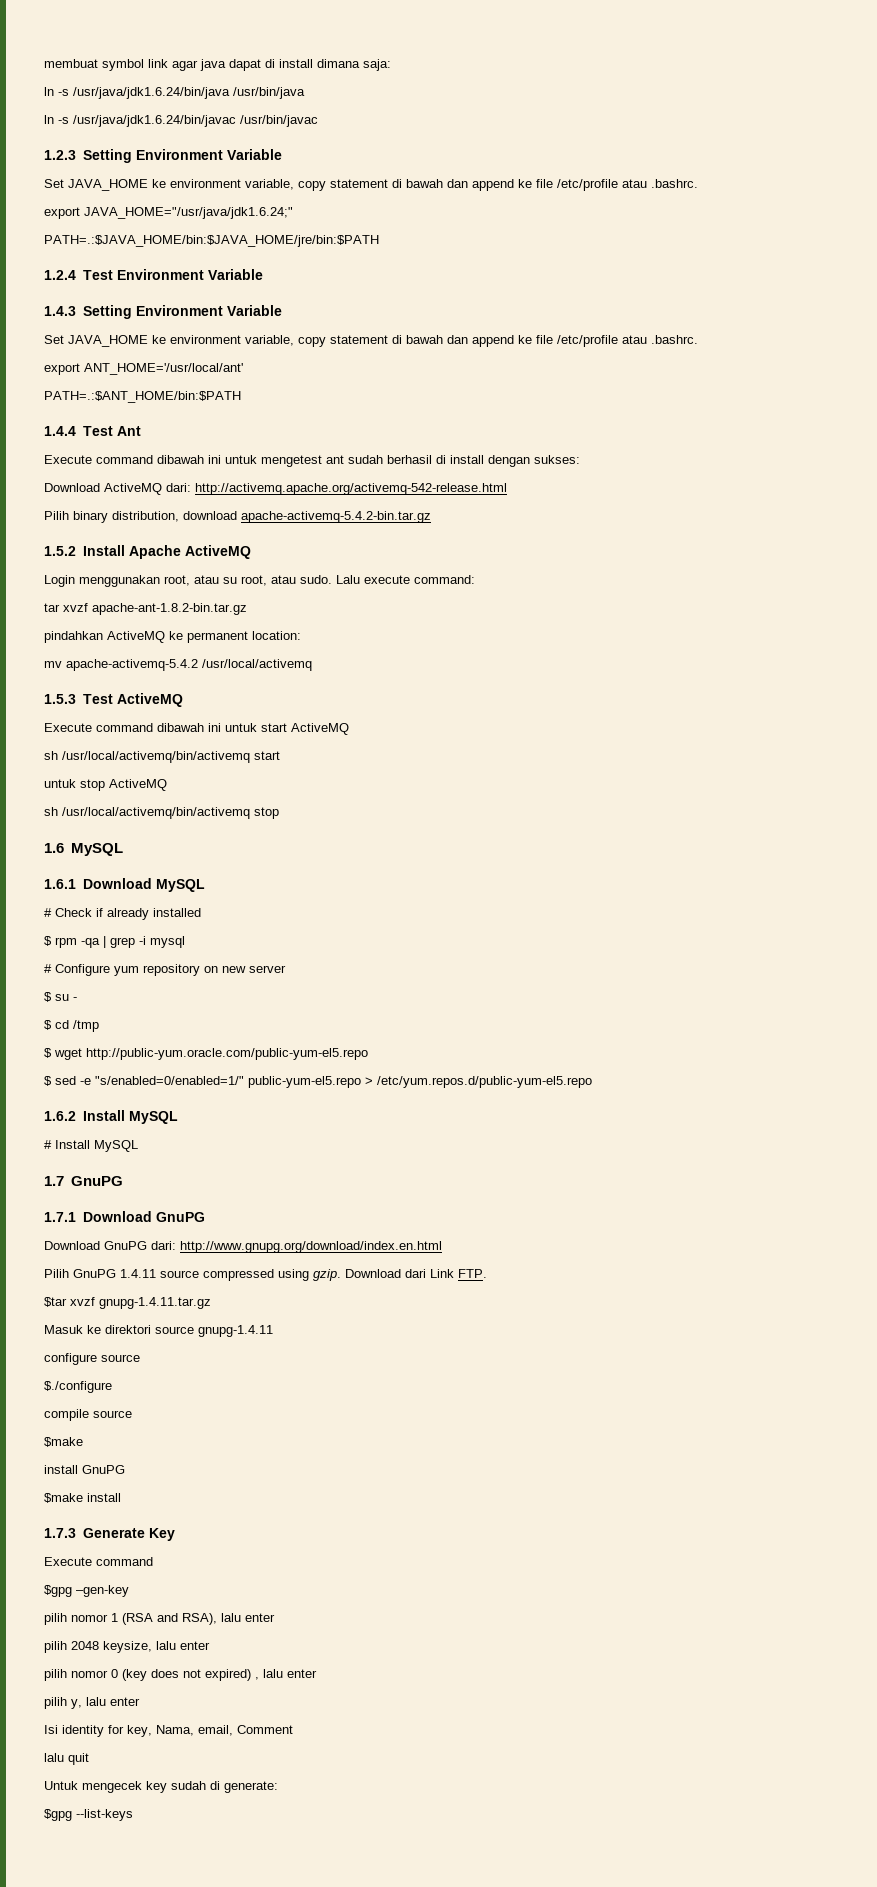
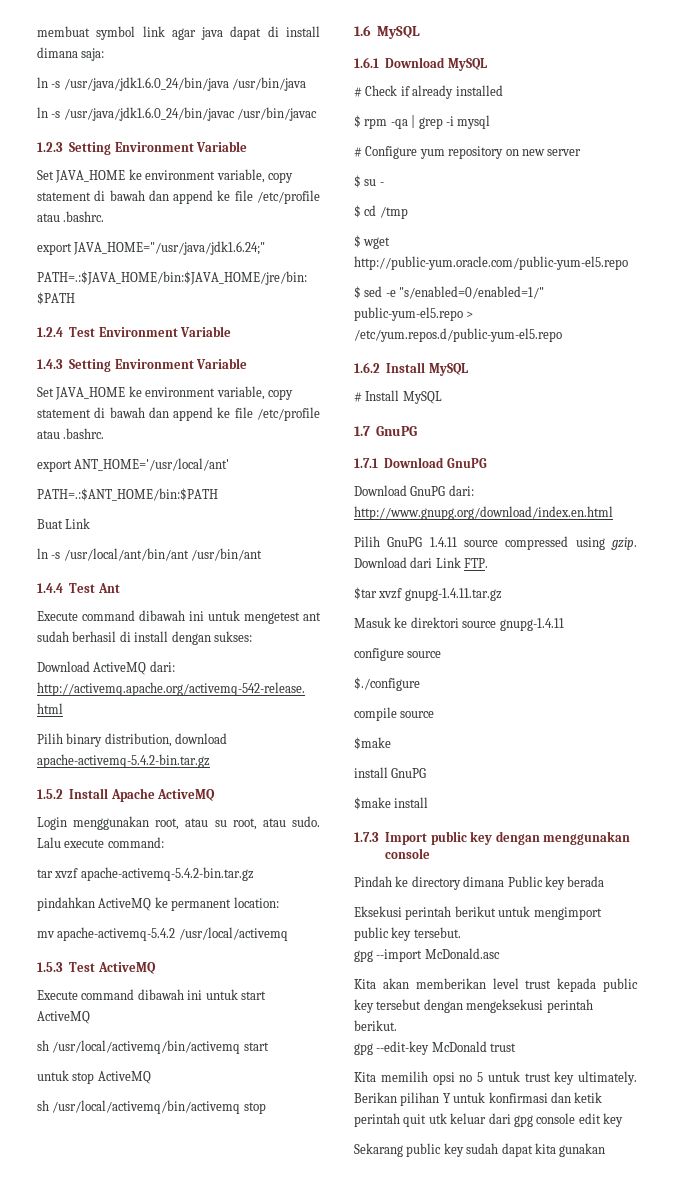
- ln -s /usr/java/jdk1.6.24/bin/java /usr/bin/java
+ ln -s /usr/java/jdk1.6.0_24/bin/java /usr/bin/java
- ln -s /usr/java/jdk1.6.24/bin/javac /usr/bin/javac
+ ln -s /usr/java/jdk1.6.0_24/bin/javac /usr/bin/javac
+ Buat Link
+ ln -s /usr/local/ant/bin/ant /usr/bin/ant
- tar xvzf apache-ant-1.8.2-bin.tar.gz
+ tar xvzf apache-activemq-5.4.2-bin.tar.gz
- 1.7.3 Generate Key
- Execute command
- $gpg –gen-key
- pilih nomor 1 (RSA and RSA), lalu enter
- pilih 2048 keysize, lalu enter
- pilih nomor 0 (key does not expired) , lalu enter
- pilih y, lalu enter
- Isi identity for key, Nama, email, Comment
- lalu quit
- Untuk mengecek key sudah di generate:
- $gpg --list-keys
+ 1.7.3 Import public key dengan menggunakan console
+ Pindah ke directory dimana Public key berada
+ Eksekusi perintah berikut untuk mengimport public key tersebut.
+ gpg --import McDonald.asc
+ Kita akan memberikan level trust kepada public key tersebut dengan mengeksekusi perintah berikut.
+ gpg --edit-key McDonald trust
+ Kita memilih opsi no 5 untuk trust key ultimately. Berikan pilihan Y untuk konfirmasi dan ketik perintah quit utk keluar dari gpg console edit key
+ Sekarang public key sudah dapat kita gunakan

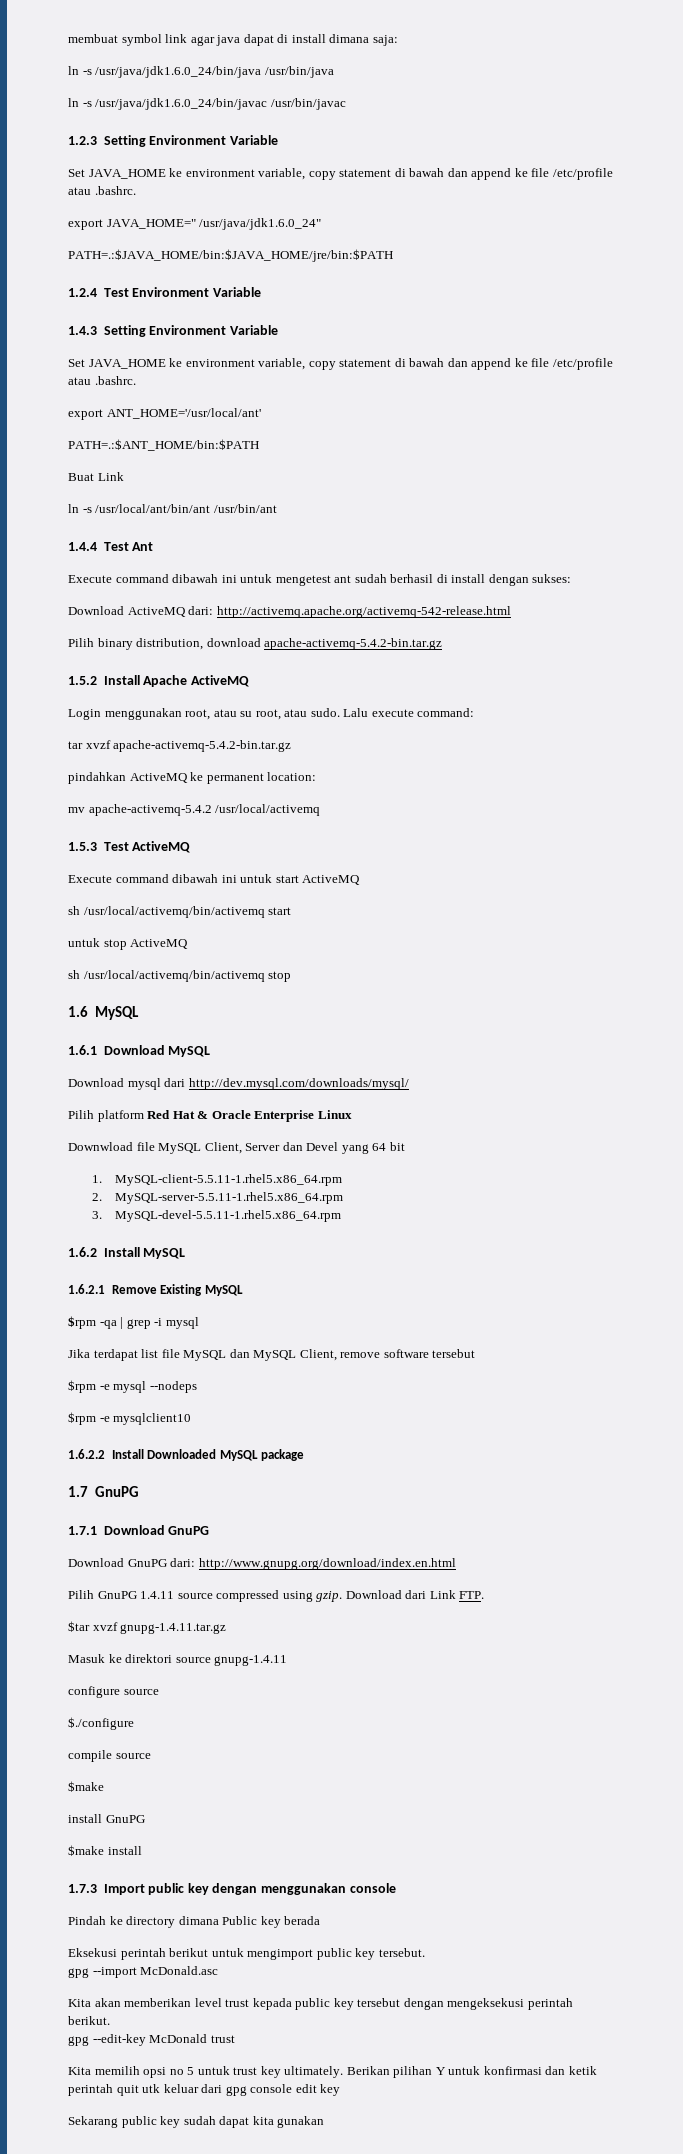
- export JAVA_HOME="/usr/java/jdk1.6.24;"
+ export JAVA_HOME=" /usr/java/jdk1.6.0_24"
- # Check if already installed
- $ rpm -qa | grep -i mysql
+ Download mysql dari http://dev.mysql.com/downloads/mysql/
+ Pilih platform Red Hat & Oracle Enterprise Linux
+ Downwload file MySQL Client, Server dan Devel yang 64 bit
+ 1. MySQL-client-5.5.11-1.rhel5.x86_64.rpm
+ 2. MySQL-server-5.5.11-1.rhel5.x86_64.rpm
+ 3. MySQL-devel-5.5.11-1.rhel5.x86_64.rpm
+ 1.6.2 Install MySQL
+ 1.6.2.1 Remove Existing MySQL
+ $rpm -qa | grep -i mysql
- # Configure yum repository on new server
- $ su -
- $ cd /tmp
- $ wget http://public-yum.oracle.com/public-yum-el5.repo
- $ sed -e "s/enabled=0/enabled=1/" public-yum-el5.repo > /etc/yum.repos.d/public-yum-el5.repo
- 1.6.2 Install MySQL
- # Install MySQL
+ Jika terdapat list file MySQL dan MySQL Client, remove software tersebut
+ $rpm -e mysql --nodeps
+ $rpm -e mysqlclient10
+ 1.6.2.2 Install Downloaded MySQL package

